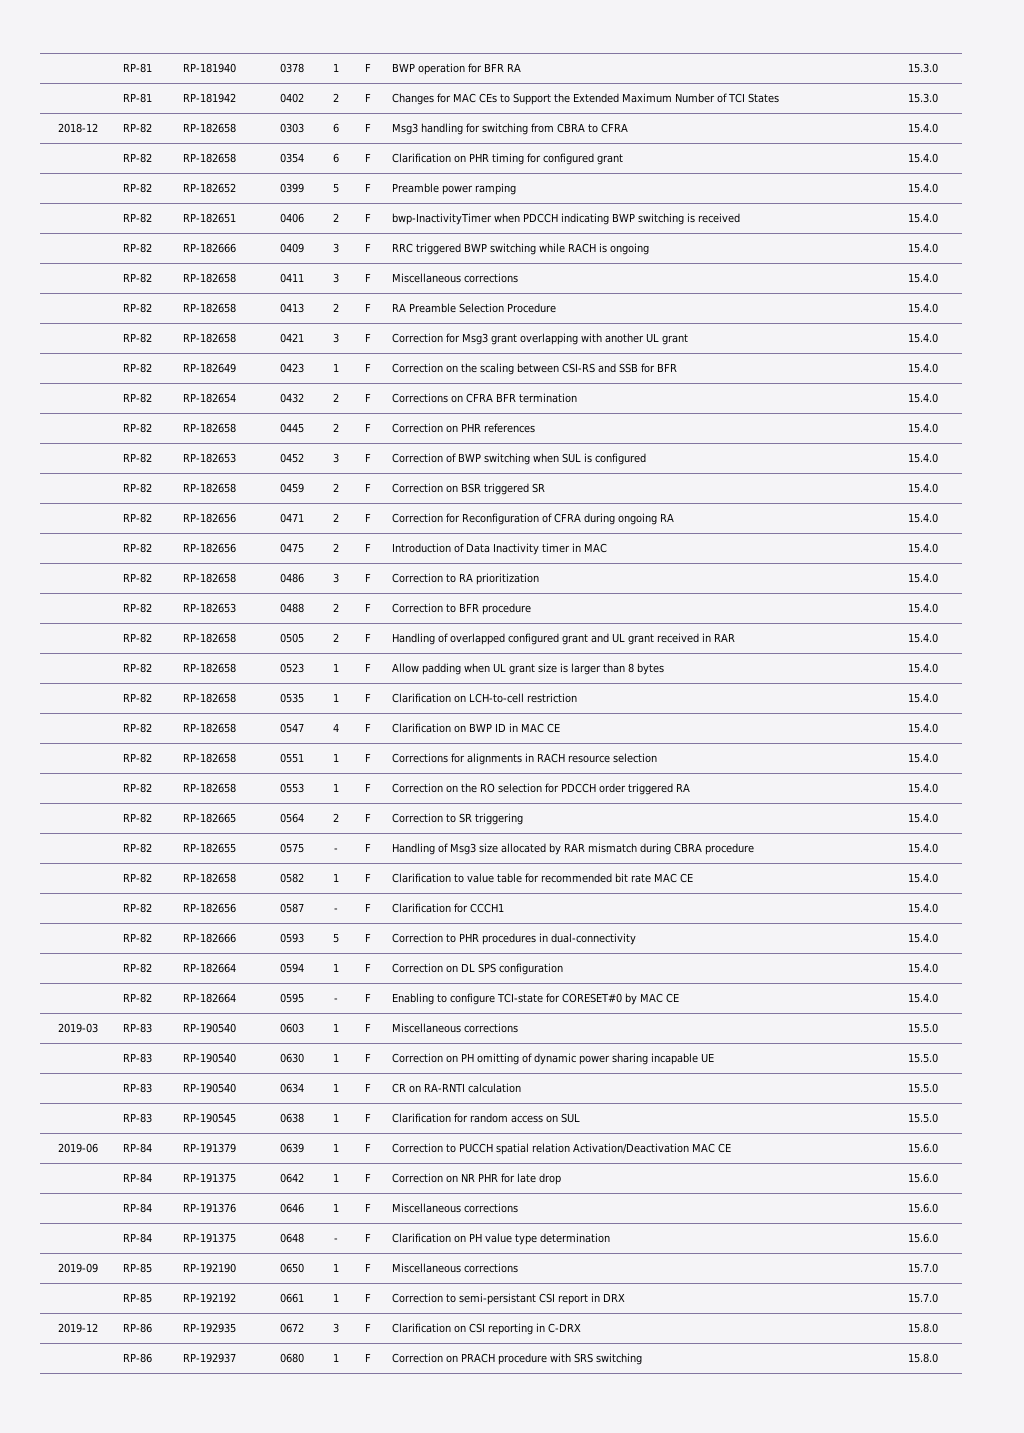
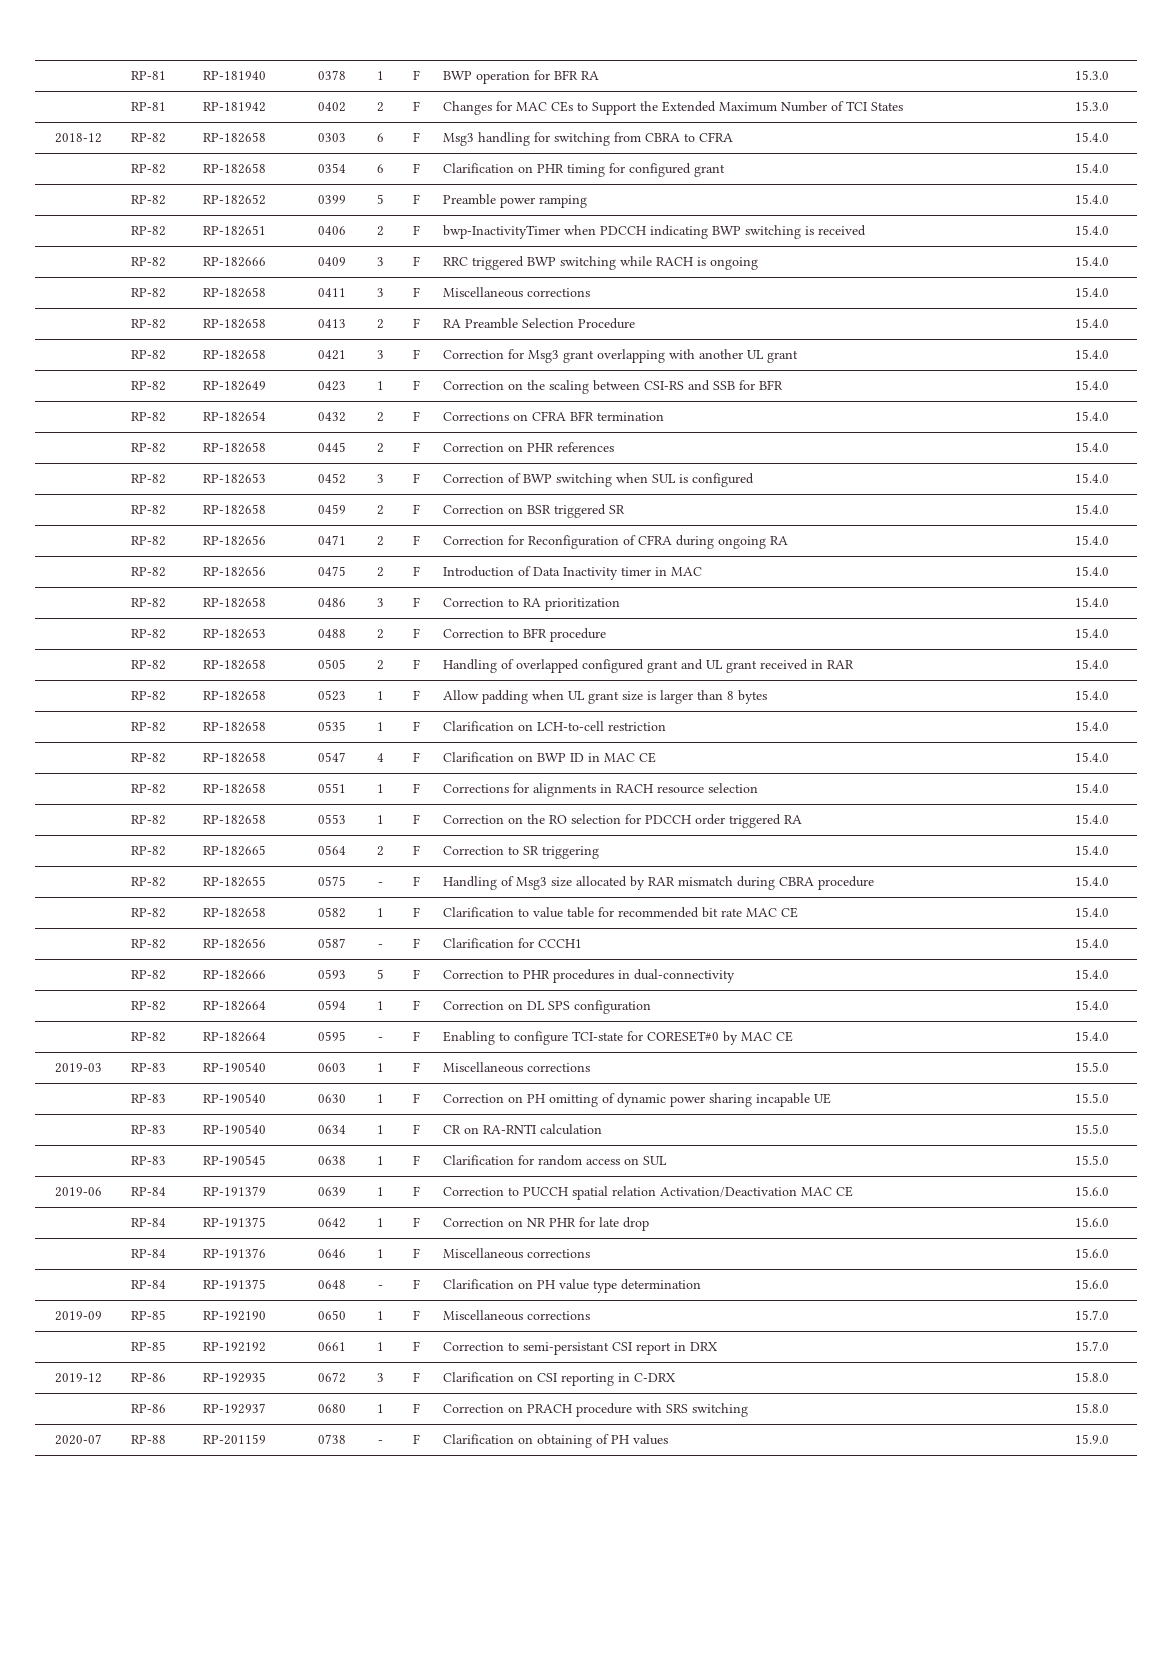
+ 2020-07 | RP-88 | RP-201159 | 0738 | - | F | Clarification on obtaining of PH values | 15.9.0

